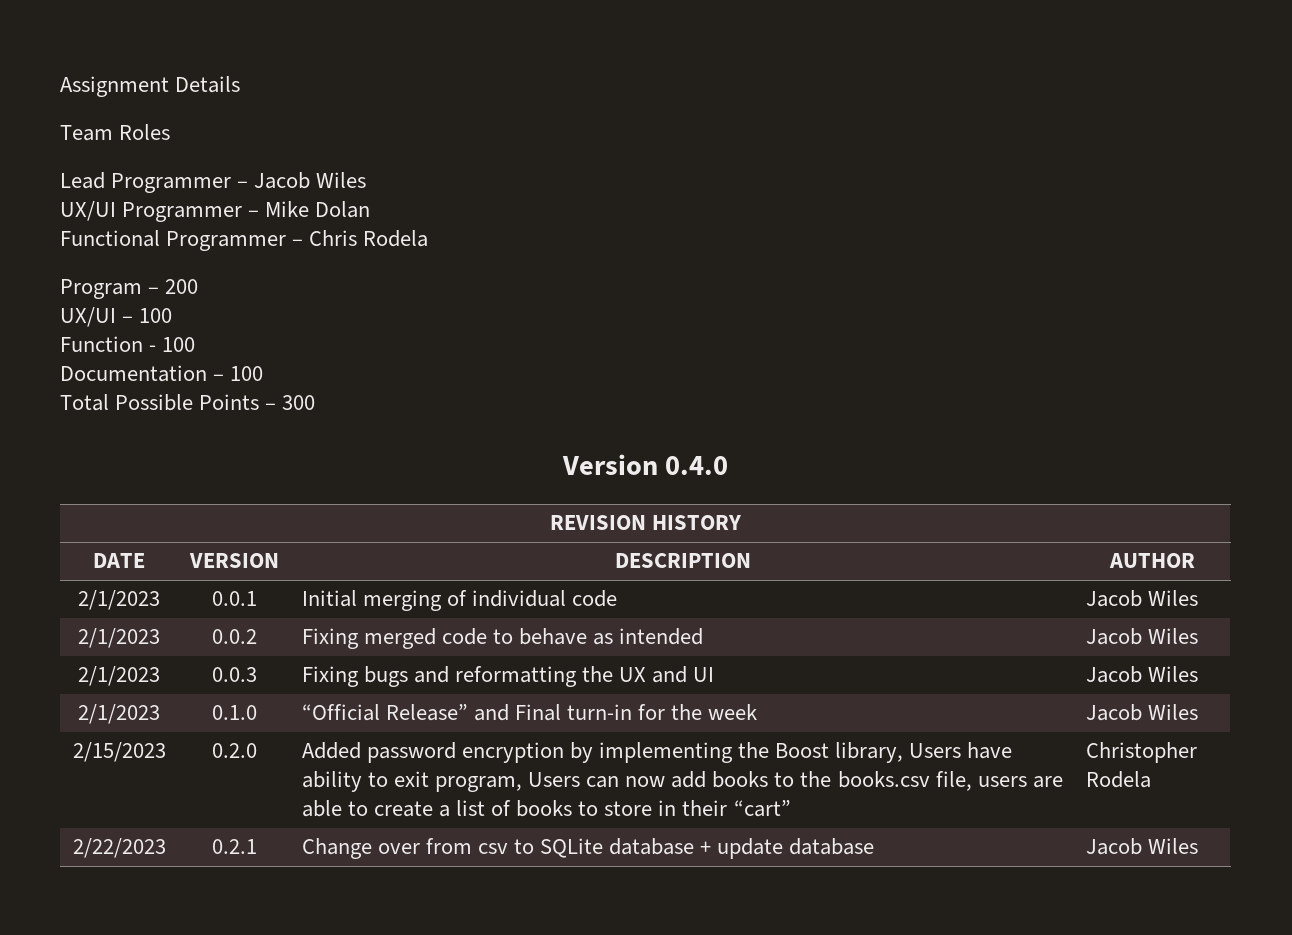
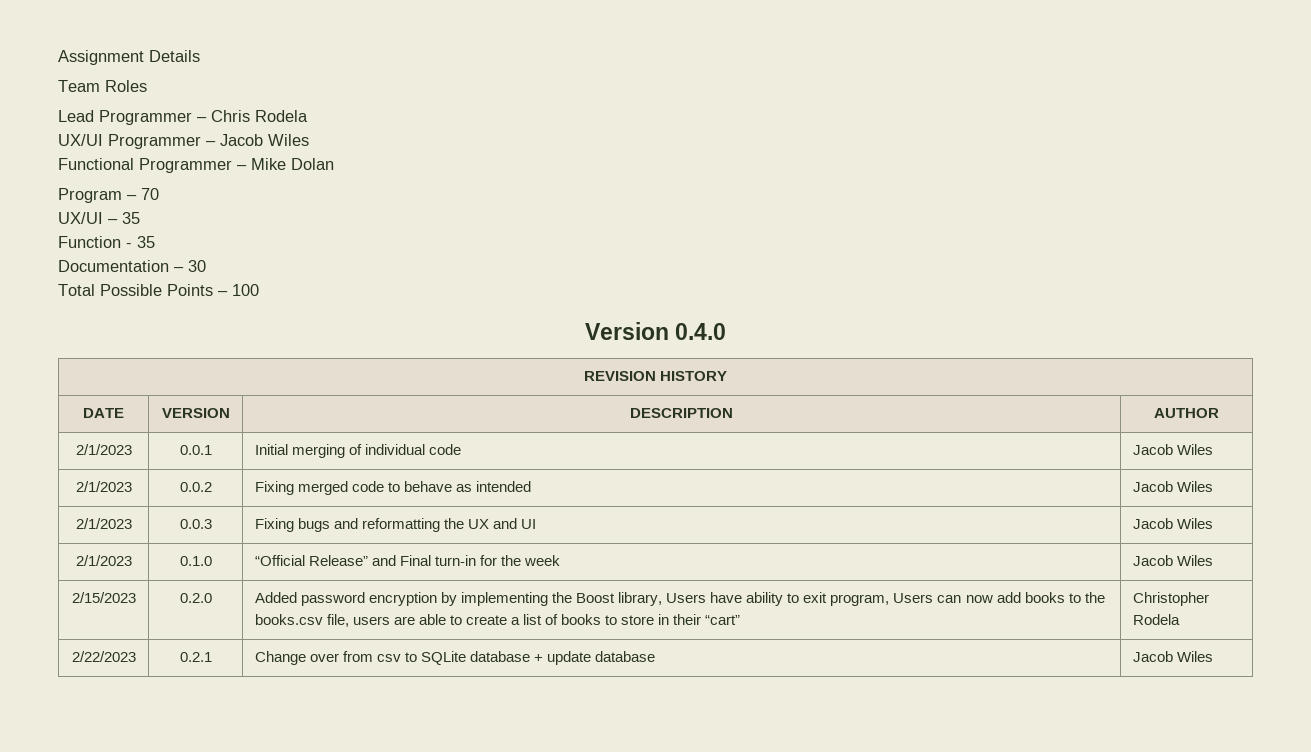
- Lead Programmer – Jacob Wiles
- UX/UI Programmer – Mike Dolan
+ Lead Programmer – Chris Rodela
+ UX/UI Programmer – Jacob Wiles
+ Functional Programmer – Mike Dolan
- Functional Programmer – Chris Rodela
- Program – 200
+ Program – 70
- UX/UI – 100
+ UX/UI – 35
- Function - 100
+ Function - 35
- Documentation – 100
+ Documentation – 30
- Total Possible Points – 300
+ Total Possible Points – 100

